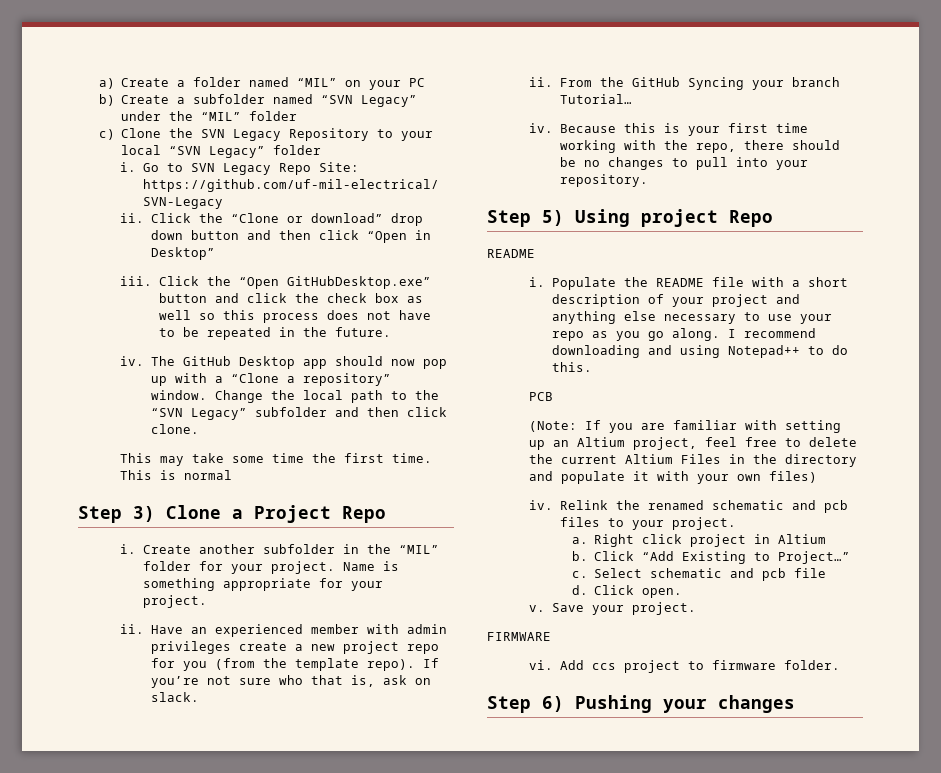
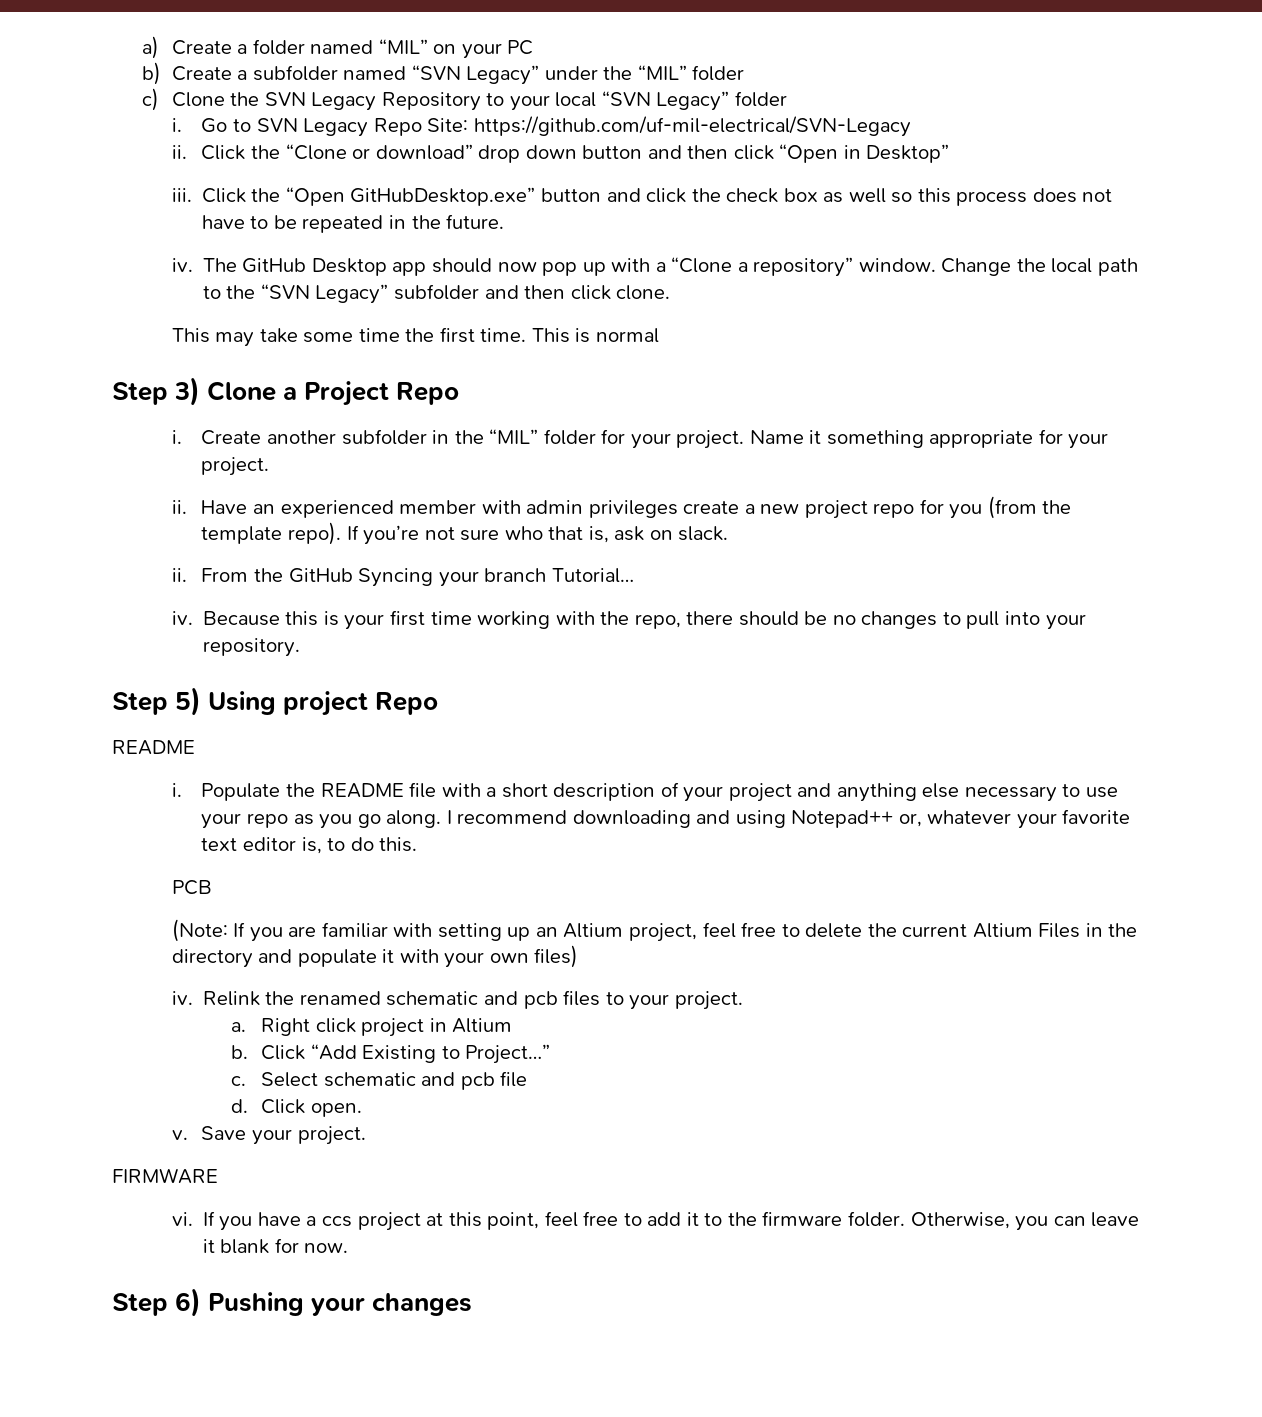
- Name is something appropriate for your project.
+ Name it something appropriate for your project.
- I recommend downloading and using Notepad++ to do this.
+ I recommend downloading and using Notepad++ or, whatever your favorite text editor is, to do this.
- Add ccs project to firmware folder.
+ If you have a ccs project at this point, feel free to add it to the firmware folder. Otherwise, you can leave it blank for now.

